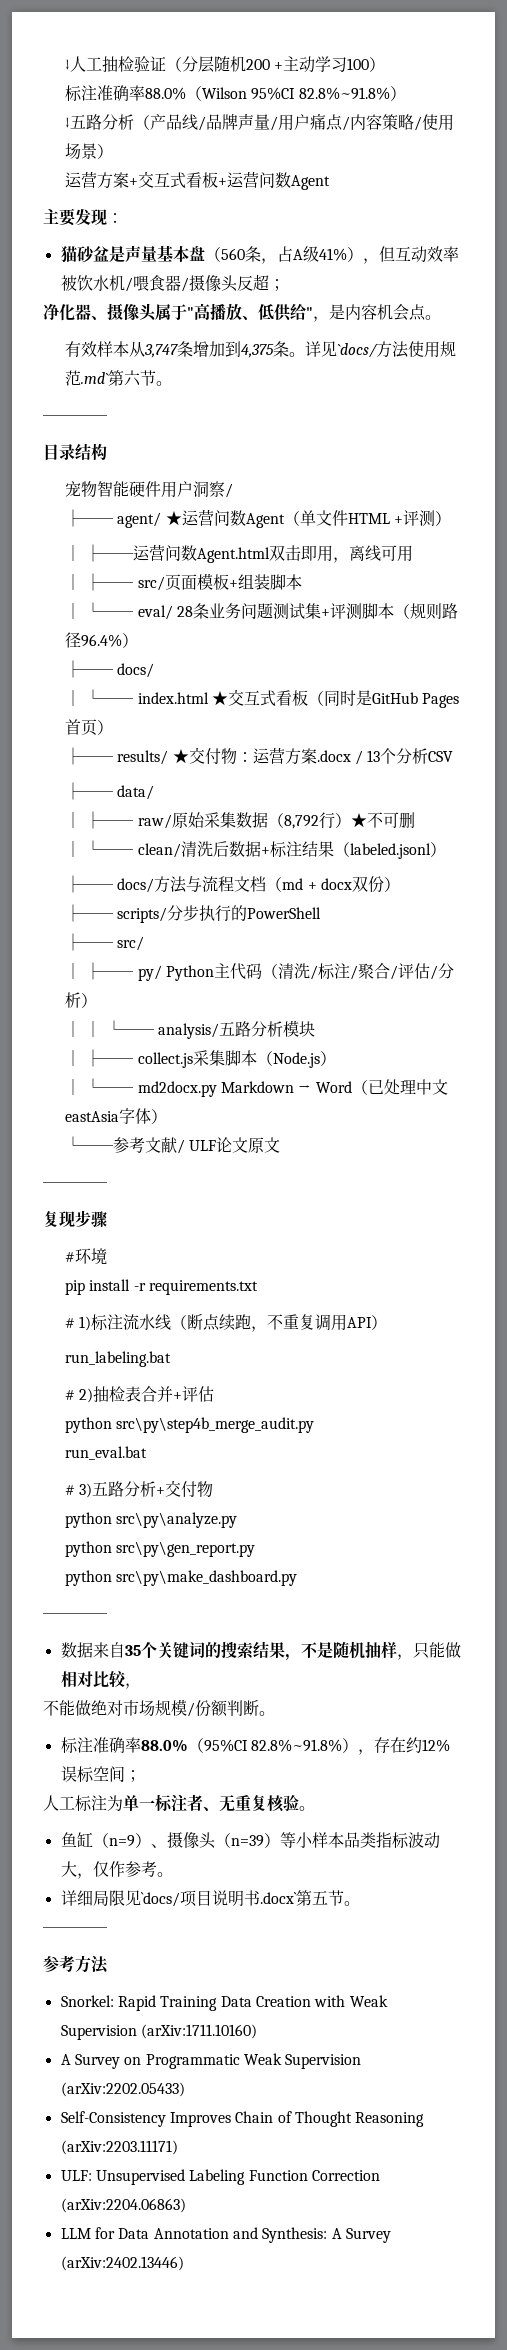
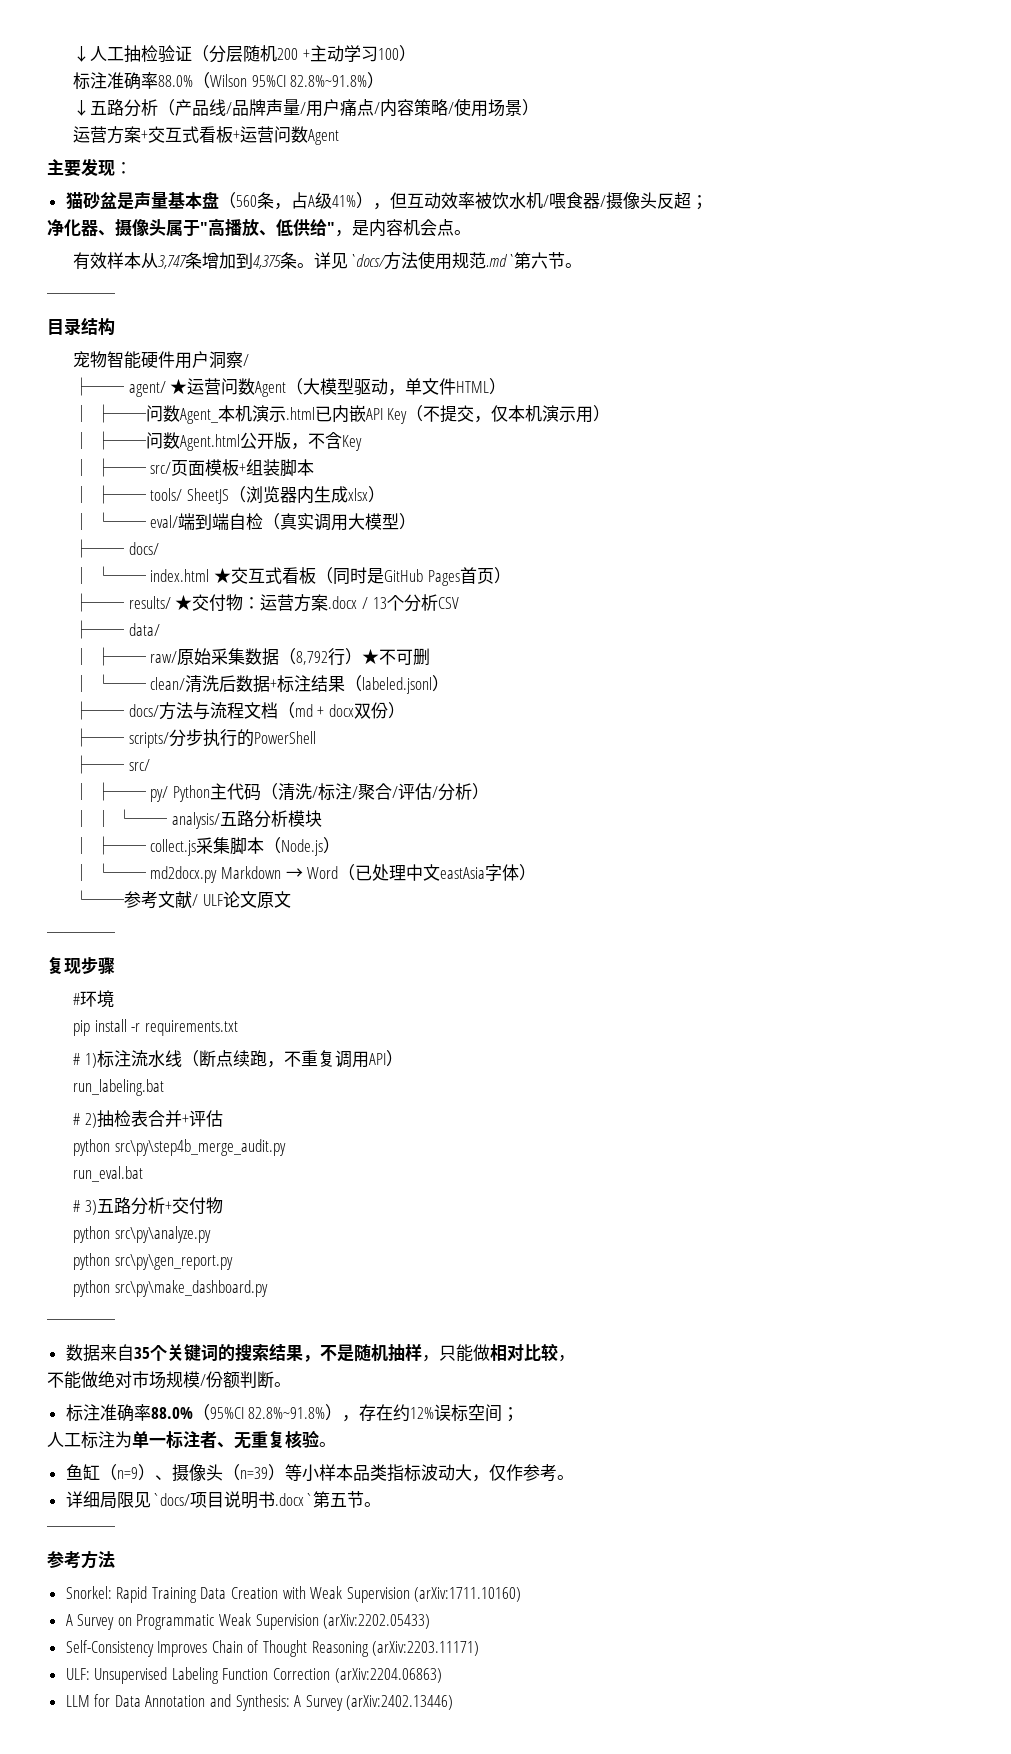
- ├── agent/ ★运营问数Agent（单文件HTML +评测）
- │ ├──运营问数Agent.html双击即用，离线可用
+ ├── agent/ ★运营问数Agent（大模型驱动，单文件HTML）
+ │ ├──问数Agent_本机演示.html已内嵌API Key（不提交，仅本机演示用）
+ │ ├──问数Agent.html公开版，不含Key
- │ └── eval/ 28条业务问题测试集+评测脚本（规则路径96.4%）
+ │ ├── tools/ SheetJS（浏览器内生成xlsx）
+ │ └── eval/端到端自检（真实调用大模型）

